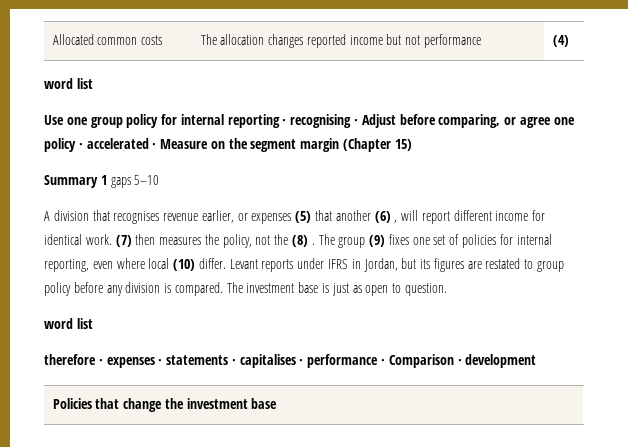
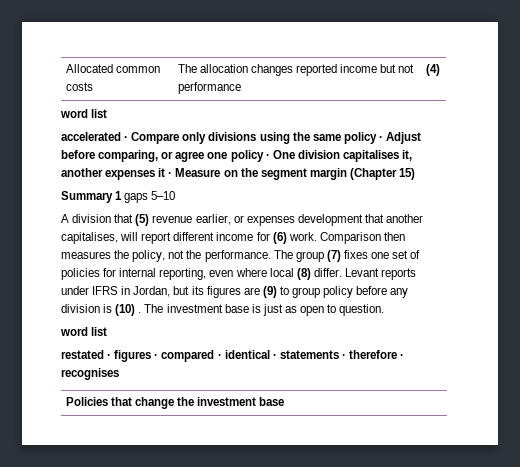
- Use one group policy for internal reporting · recognising · Adjust before comparing, or agree one policy · accelerated · Measure on the segment margin (Chapter 15)
+ accelerated · Compare only divisions using the same policy · Adjust before comparing, or agree one policy · One division capitalises it, another expenses it · Measure on the segment margin (Chapter 15)
- A division that recognises revenue earlier, or expenses (5) that another (6) , will report different income for identical work. (7) then measures the policy, not the (8) .
+ A division that (5) revenue earlier, or expenses development that another capitalises, will report different income for (6) work. Comparison then measures the policy, not the performance.
- The group (9) fixes one set of policies for internal reporting, even where local (10) differ.
+ The group (7) fixes one set of policies for internal reporting, even where local (8) differ.
- Levant reports under IFRS in Jordan, but its figures are restated to group policy before any division is compared.
+ Levant reports under IFRS in Jordan, but its figures are (9) to group policy before any division is (10) .
- therefore · expenses · statements · capitalises · performance · Comparison · development
+ restated · figures · compared · identical · statements · therefore · recognises

